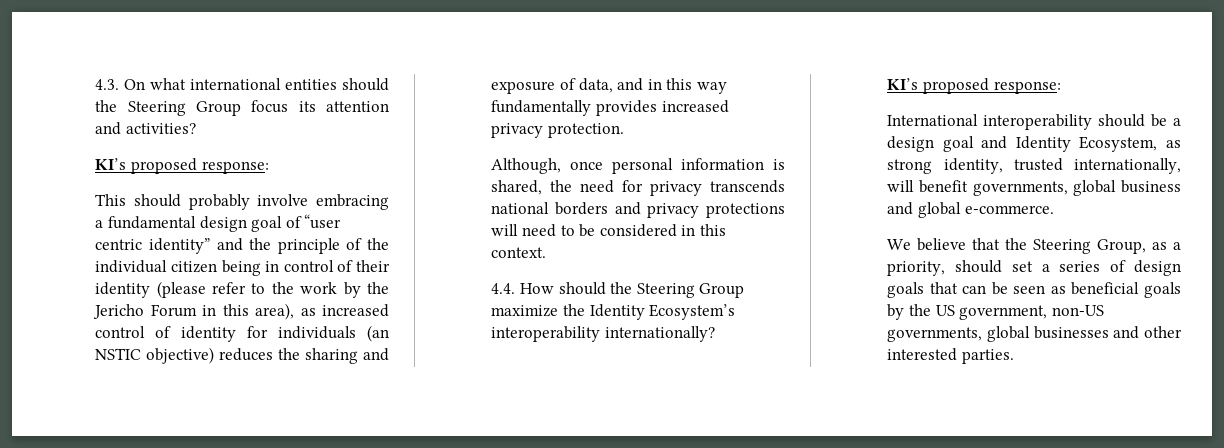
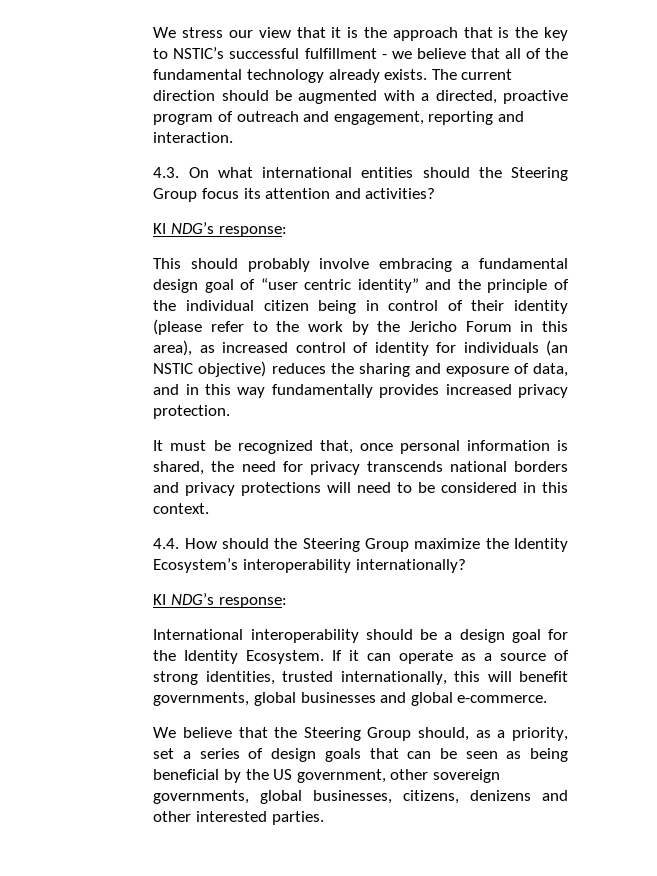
+ We stress our view that it is the approach that is the key to NSTIC’s successful fulfillment - we believe that all of the fundamental technology already exists. The current direction should be augmented with a directed, proactive program of outreach and engagement, reporting and interaction.
  4.3. On what international entities should the Steering Group focus its attention and activities?
- KI’s proposed response:
+ KI NDG’s response:
- Although, once personal information is shared, the need for privacy transcends national borders and privacy protections will need to be considered in this context.
+ It must be recognized that, once personal information is shared, the need for privacy transcends national borders and privacy protections will need to be considered in this context.
  4.4. How should the Steering Group maximize the Identity Ecosystem’s interoperability internationally?
- KI’s proposed response:
+ KI NDG’s response:
- International interoperability should be a design goal and Identity Ecosystem, as strong identity, trusted internationally, will benefit governments, global business and global e-commerce.
+ International interoperability should be a design goal for the Identity Ecosystem. If it can operate as a source of strong identities, trusted internationally, this will benefit governments, global businesses and global e-commerce.
- We believe that the Steering Group, as a priority, should set a series of design goals that can be seen as beneficial goals by the US government, non-US governments, global businesses and other interested parties.
+ We believe that the Steering Group should, as a priority, set a series of design goals that can be seen as being beneficial by the US government, other sovereign governments, global businesses, citizens, denizens and other interested parties.

